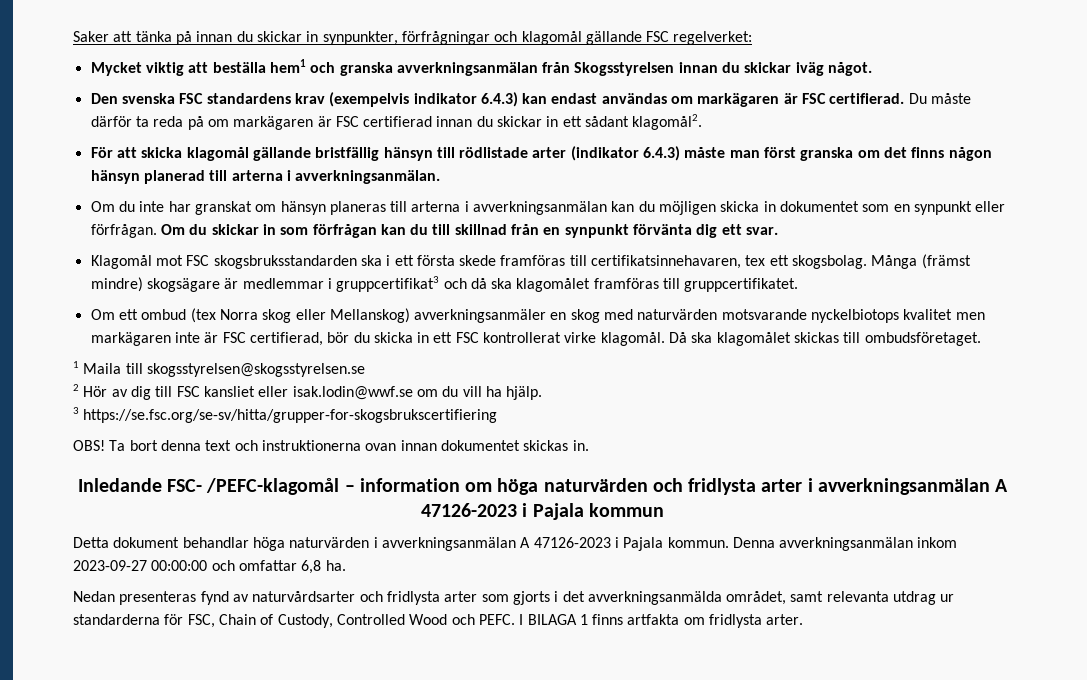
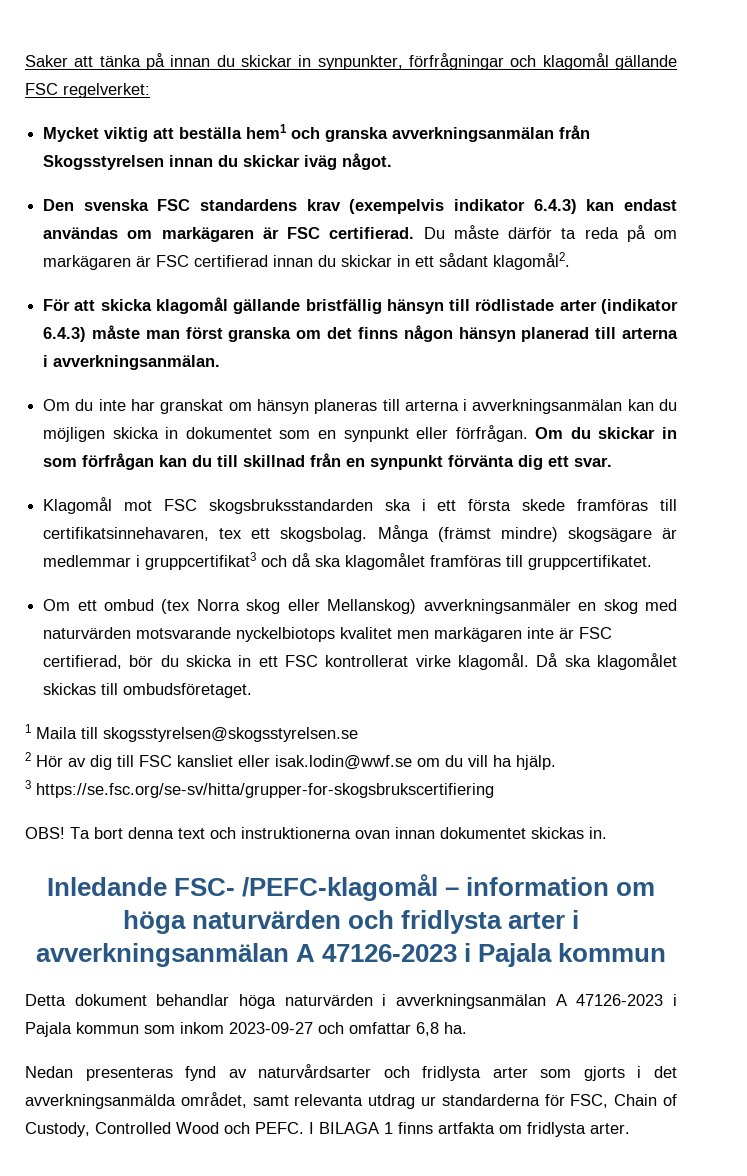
- Detta dokument behandlar höga naturvärden i avverkningsanmälan A 47126-2023 i Pajala kommun. Denna avverkningsanmälan inkom 2023-09-27 00:00:00 och omfattar 6,8 ha.
+ Detta dokument behandlar höga naturvärden i avverkningsanmälan A 47126-2023 i Pajala kommun som inkom 2023-09-27 och omfattar 6,8 ha.

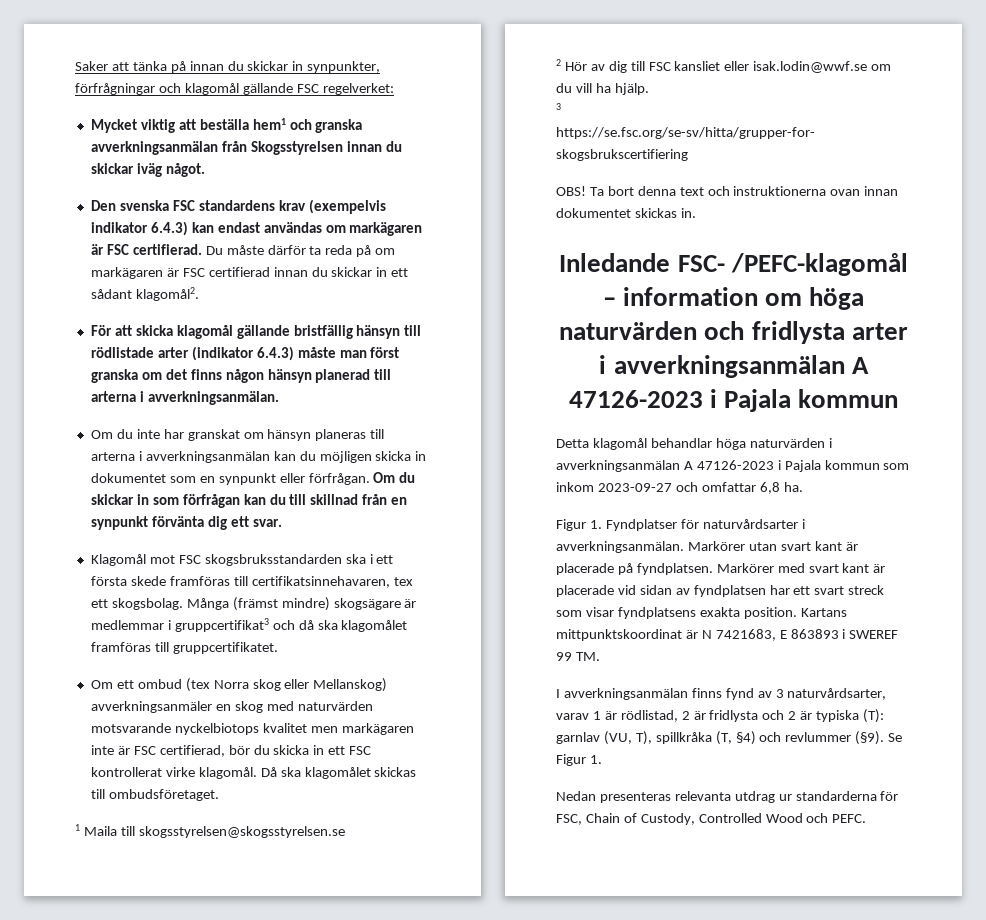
- Detta dokument behandlar höga naturvärden i avverkningsanmälan A 47126-2023 i Pajala kommun som inkom 2023-09-27 och omfattar 6,8 ha.
+ Detta klagomål behandlar höga naturvärden i avverkningsanmälan A 47126-2023 i Pajala kommun som inkom 2023-09-27 och omfattar 6,8 ha.
- Nedan presenteras fynd av naturvårdsarter och fridlysta arter som gjorts i det avverkningsanmälda området, samt relevanta utdrag ur standarderna för FSC, Chain of Custody, Controlled Wood och PEFC. I BILAGA 1 finns artfakta om fridlysta arter.
+ Figur 1. Fyndplatser för naturvårdsarter i avverkningsanmälan. Markörer utan svart kant är placerade på fyndplatsen. Markörer med svart kant är placerade vid sidan av fyndplatsen har ett svart streck som visar fyndplatsens exakta position. Kartans mittpunktskoordinat är N 7421683, E 863893 i SWEREF 99 TM.
+ I avverkningsanmälan finns fynd av 3 naturvårdsarter, varav 1 är rödlistad, 2 är fridlysta och 2 är typiska (T): garnlav (VU, T), spillkråka (T, §4) och revlummer (§9). Se Figur 1.
+ Nedan presenteras relevanta utdrag ur standarderna för FSC, Chain of Custody, Controlled Wood och PEFC.

